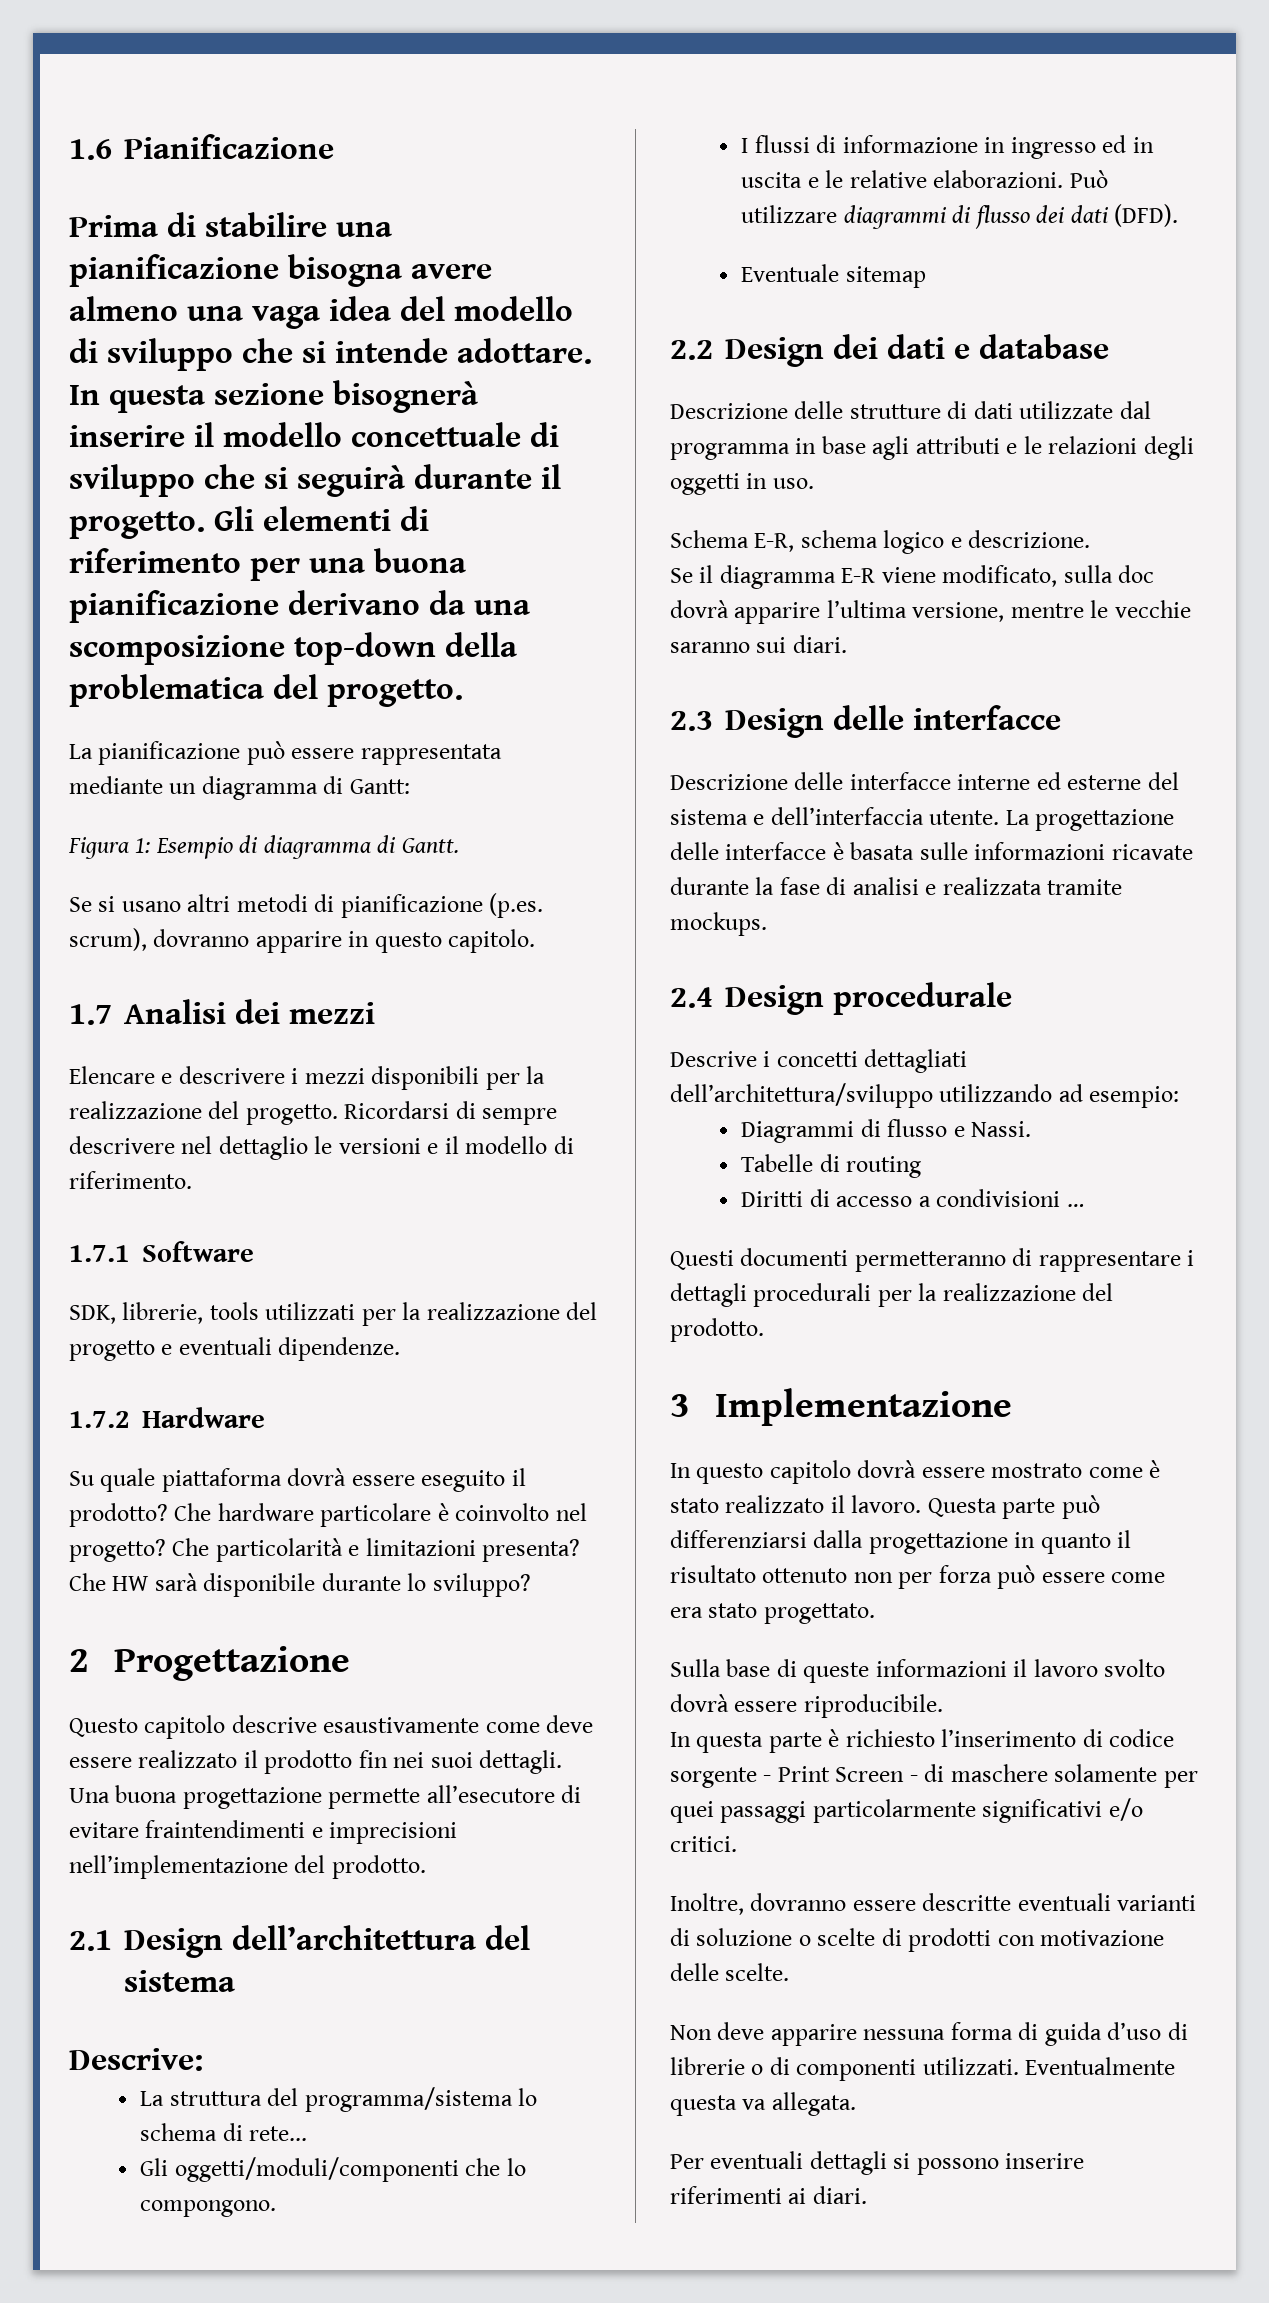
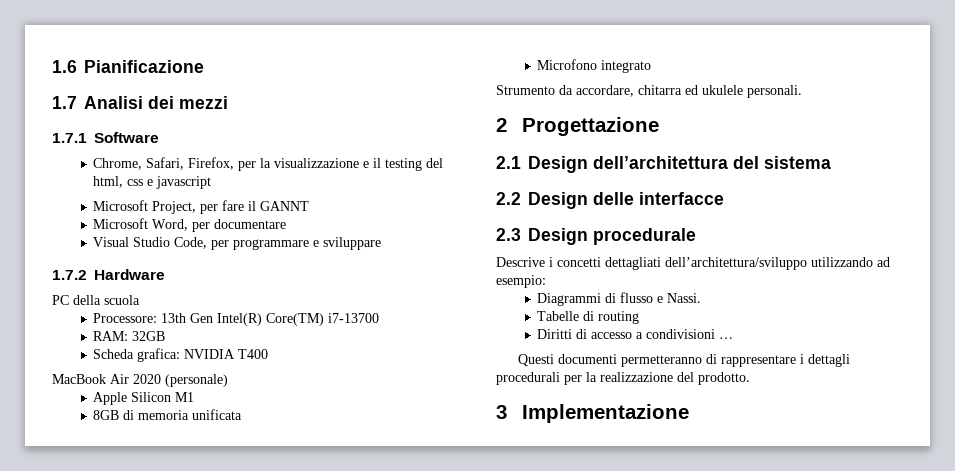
- Prima di stabilire una pianificazione bisogna avere almeno una vaga idea del modello di sviluppo che si intende adottare. In questa sezione bisognerà inserire il modello concettuale di sviluppo che si seguirà durante il progetto. Gli elementi di riferimento per una buona pianificazione derivano da una scomposizione top-down della problematica del progetto.
- La pianificazione può essere rappresentata mediante un diagramma di Gantt:
- Figura 1: Esempio di diagramma di Gantt.
- Se si usano altri metodi di pianificazione (p.es. scrum), dovranno apparire in questo capitolo.
  1.7 Analisi dei mezzi
- Elencare e descrivere i mezzi disponibili per la realizzazione del progetto. Ricordarsi di sempre descrivere nel dettaglio le versioni e il modello di riferimento.
  1.7.1 Software
- SDK, librerie, tools utilizzati per la realizzazione del progetto e eventuali dipendenze.
+ Chrome, Safari, Firefox, per la visualizzazione e il testing del html, css e javascript
+ Microsoft Project, per fare il GANNT
+ Microsoft Word, per documentare
+ Visual Studio Code, per programmare e sviluppare
  1.7.2 Hardware
- Su quale piattaforma dovrà essere eseguito il prodotto? Che hardware particolare è coinvolto nel progetto? Che particolarità e limitazioni presenta? Che HW sarà disponibile durante lo sviluppo?
+ PC della scuola
+ Processore: 13th Gen Intel(R) Core(TM) i7-13700
+ RAM: 32GB
+ Scheda grafica: NVIDIA T400
+ MacBook Air 2020 (personale)
+ Apple Silicon M1
+ 8GB di memoria unificata
+ Microfono integrato
+ Strumento da accordare, chitarra ed ukulele personali.
  2 Progettazione
- Questo capitolo descrive esaustivamente come deve essere realizzato il prodotto fin nei suoi dettagli. Una buona progettazione permette all’esecutore di evitare fraintendimenti e imprecisioni nell’implementazione del prodotto.
- Descrive:
- La struttura del programma/sistema lo schema di rete...
- Gli oggetti/moduli/componenti che lo compongono.
- I flussi di informazione in ingresso ed in uscita e le relative elaborazioni. Può utilizzare diagrammi di flusso dei dati (DFD).
- Eventuale sitemap
- 2.2 Design dei dati e database
- Descrizione delle strutture di dati utilizzate dal programma in base agli attributi e le relazioni degli oggetti in uso.
- Schema E-R, schema logico e descrizione.
- Se il diagramma E-R viene modificato, sulla doc dovrà apparire l’ultima versione, mentre le vecchie saranno sui diari.
- 2.3 Design delle interfacce
- Descrizione delle interfacce interne ed esterne del sistema e dell’interfaccia utente. La progettazione delle interfacce è basata sulle informazioni ricavate durante la fase di analisi e realizzata tramite mockups.
- 2.4 Design procedurale
+ 2.2 Design delle interfacce
+ 2.3 Design procedurale
- In questo capitolo dovrà essere mostrato come è stato realizzato il lavoro. Questa parte può differenziarsi dalla progettazione in quanto il risultato ottenuto non per forza può essere come era stato progettato.
- Sulla base di queste informazioni il lavoro svolto dovrà essere riproducibile.
- In questa parte è richiesto l’inserimento di codice sorgente - Print Screen - di maschere solamente per quei passaggi particolarmente significativi e/o critici.
- Inoltre, dovranno essere descritte eventuali varianti di soluzione o scelte di prodotti con motivazione delle scelte.
- Non deve apparire nessuna forma di guida d’uso di librerie o di componenti utilizzati. Eventualmente questa va allegata.
- Per eventuali dettagli si possono inserire riferimenti ai diari.

